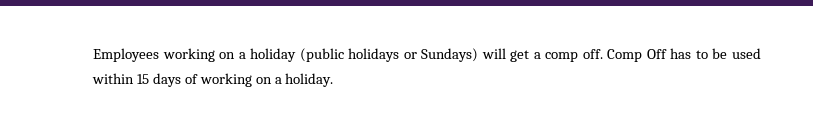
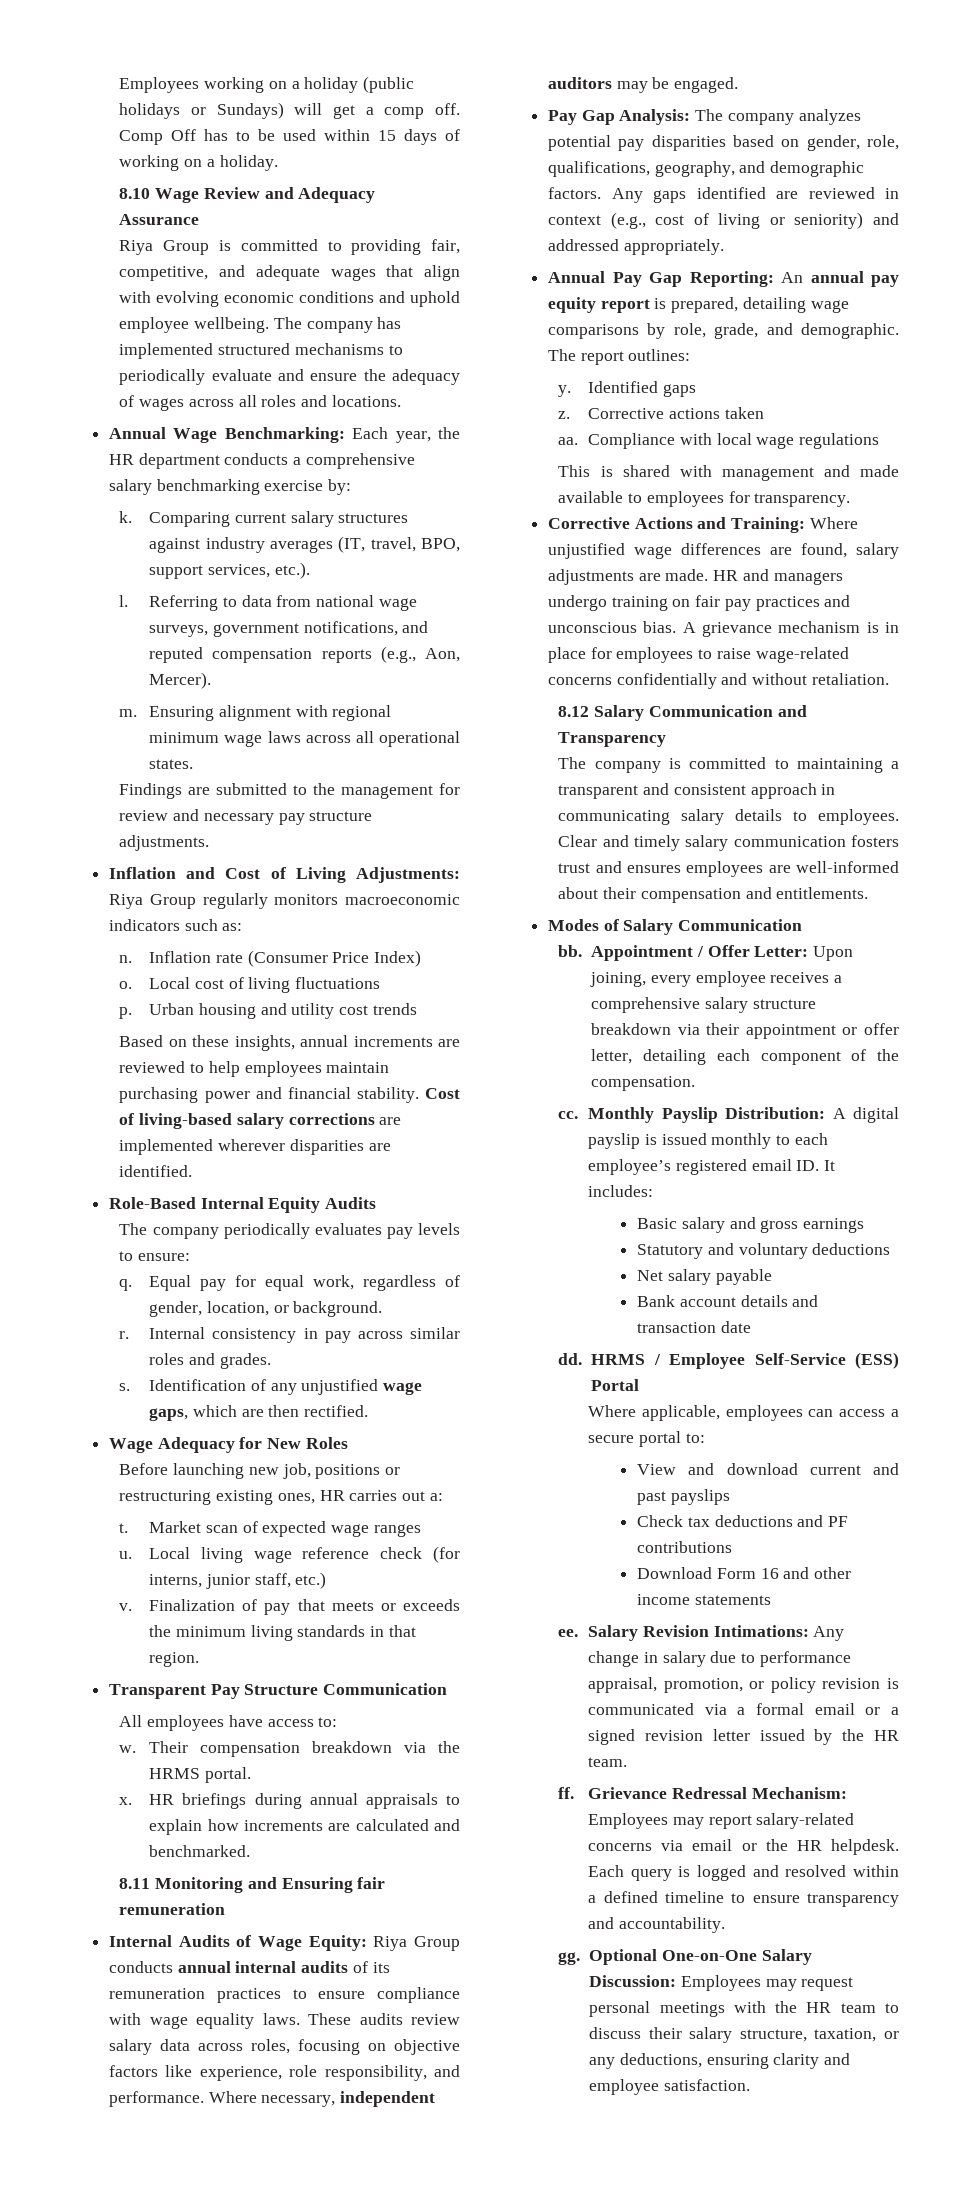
+ 8.10 Wage Review and Adequacy Assurance
+ Riya Group is committed to providing fair, competitive, and adequate wages that align with evolving economic conditions and uphold employee wellbeing. The company has implemented structured mechanisms to periodically evaluate and ensure the adequacy of wages across all roles and locations.
+ Annual Wage Benchmarking: Each year, the HR department conducts a comprehensive salary benchmarking exercise by:
+ k. Comparing current salary structures against industry averages (IT, travel, BPO, support services, etc.).
+ l. Referring to data from national wage surveys, government notifications, and reputed compensation reports (e.g., Aon, Mercer).
+ m. Ensuring alignment with regional minimum wage laws across all operational states.
+ Findings are submitted to the management for review and necessary pay structure adjustments.
+ Inflation and Cost of Living Adjustments: Riya Group regularly monitors macroeconomic indicators such as:
+ n. Inflation rate (Consumer Price Index)
+ o. Local cost of living fluctuations
+ p. Urban housing and utility cost trends
+ Based on these insights, annual increments are reviewed to help employees maintain purchasing power and financial stability. Cost of living-based salary corrections are implemented wherever disparities are identified.
+ Role-Based Internal Equity Audits
+ The company periodically evaluates pay levels to ensure:
+ q. Equal pay for equal work, regardless of gender, location, or background.
+ r. Internal consistency in pay across similar roles and grades.
+ s. Identification of any unjustified wage gaps, which are then rectified.
+ Wage Adequacy for New Roles
+ Before launching new job, positions or restructuring existing ones, HR carries out a:
+ t. Market scan of expected wage ranges
+ u. Local living wage reference check (for interns, junior staff, etc.)
+ v. Finalization of pay that meets or exceeds the minimum living standards in that region.
+ Transparent Pay Structure Communication
+ All employees have access to:
+ w. Their compensation breakdown via the HRMS portal.
+ x. HR briefings during annual appraisals to explain how increments are calculated and benchmarked.
+ 8.11 Monitoring and Ensuring fair remuneration
+ Internal Audits of Wage Equity: Riya Group conducts annual internal audits of its remuneration practices to ensure compliance with wage equality laws. These audits review salary data across roles, focusing on objective factors like experience, role responsibility, and performance. Where necessary, independent auditors may be engaged.
+ Pay Gap Analysis: The company analyzes potential pay disparities based on gender, role, qualifications, geography, and demographic factors. Any gaps identified are reviewed in context (e.g., cost of living or seniority) and addressed appropriately.
+ Annual Pay Gap Reporting: An annual pay equity report is prepared, detailing wage comparisons by role, grade, and demographic. The report outlines:
+ y. Identified gaps
+ z. Corrective actions taken
+ aa. Compliance with local wage regulations
+ This is shared with management and made available to employees for transparency.
+ Corrective Actions and Training: Where unjustified wage differences are found, salary adjustments are made. HR and managers undergo training on fair pay practices and unconscious bias. A grievance mechanism is in place for employees to raise wage-related concerns confidentially and without retaliation.
+ 8.12 Salary Communication and Transparency
+ The company is committed to maintaining a transparent and consistent approach in communicating salary details to employees. Clear and timely salary communication fosters trust and ensures employees are well-informed about their compensation and entitlements.
+ Modes of Salary Communication
+ bb. Appointment / Offer Letter: Upon joining, every employee receives a comprehensive salary structure breakdown via their appointment or offer letter, detailing each component of the compensation.
+ cc. Monthly Payslip Distribution: A digital payslip is issued monthly to each employee’s registered email ID. It includes:
+ Basic salary and gross earnings
+ Statutory and voluntary deductions
+ Net salary payable
+ Bank account details and transaction date
+ dd. HRMS / Employee Self-Service (ESS) Portal
+ Where applicable, employees can access a secure portal to:
+ View and download current and past payslips
+ Check tax deductions and PF contributions
+ Download Form 16 and other income statements
+ ee. Salary Revision Intimations: Any change in salary due to performance appraisal, promotion, or policy revision is communicated via a formal email or a signed revision letter issued by the HR team.
+ ff. Grievance Redressal Mechanism: Employees may report salary-related concerns via email or the HR helpdesk. Each query is logged and resolved within a defined timeline to ensure transparency and accountability.
+ gg. Optional One-on-One Salary Discussion: Employees may request personal meetings with the HR team to discuss their salary structure, taxation, or any deductions, ensuring clarity and employee satisfaction.

